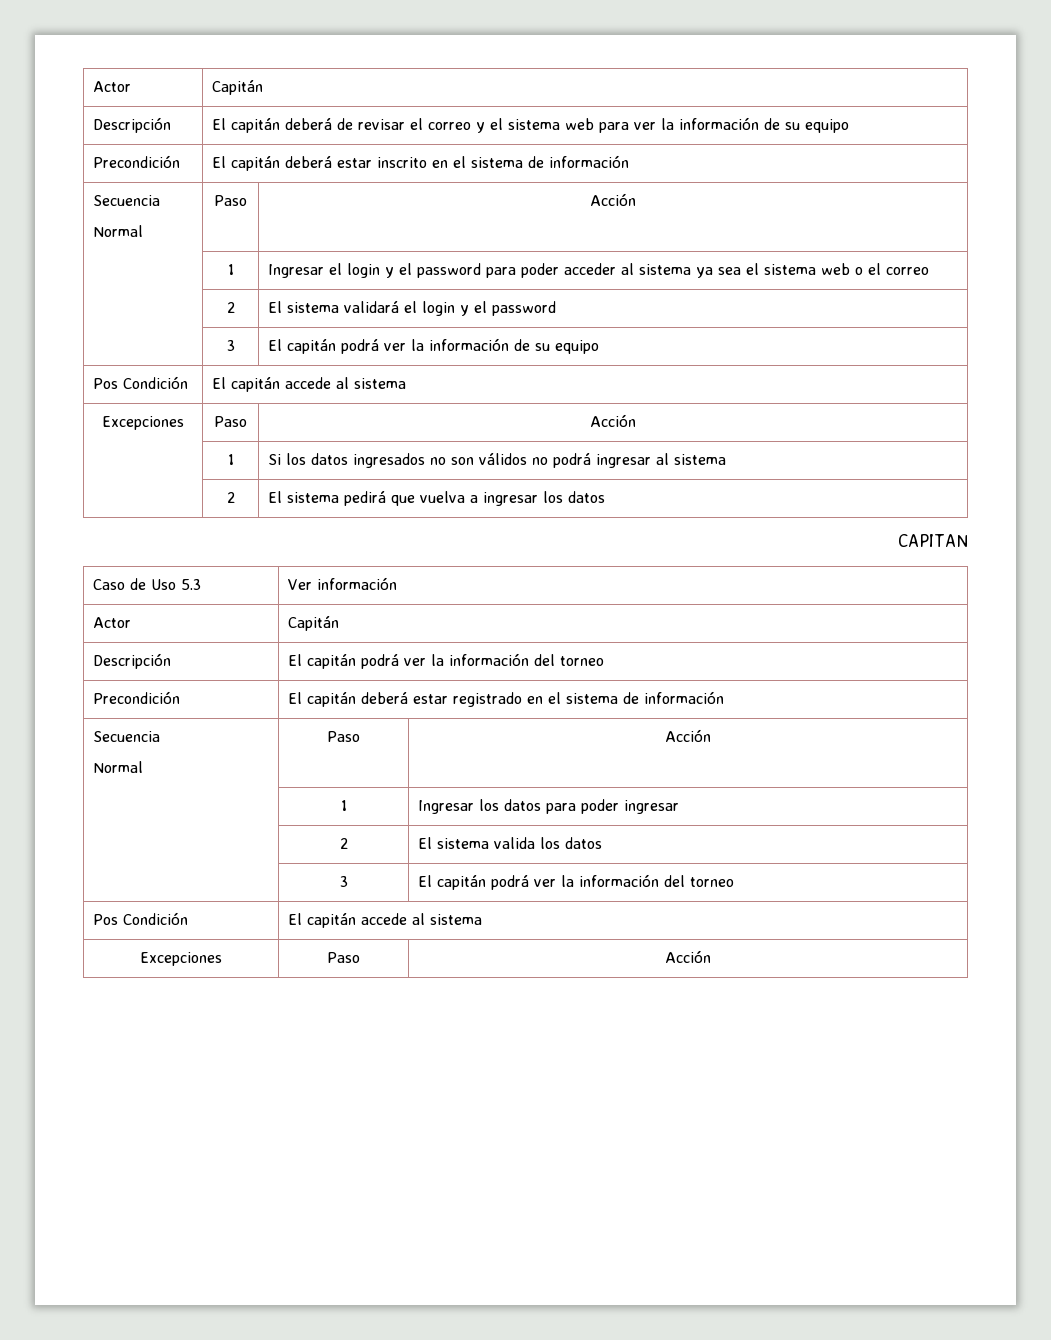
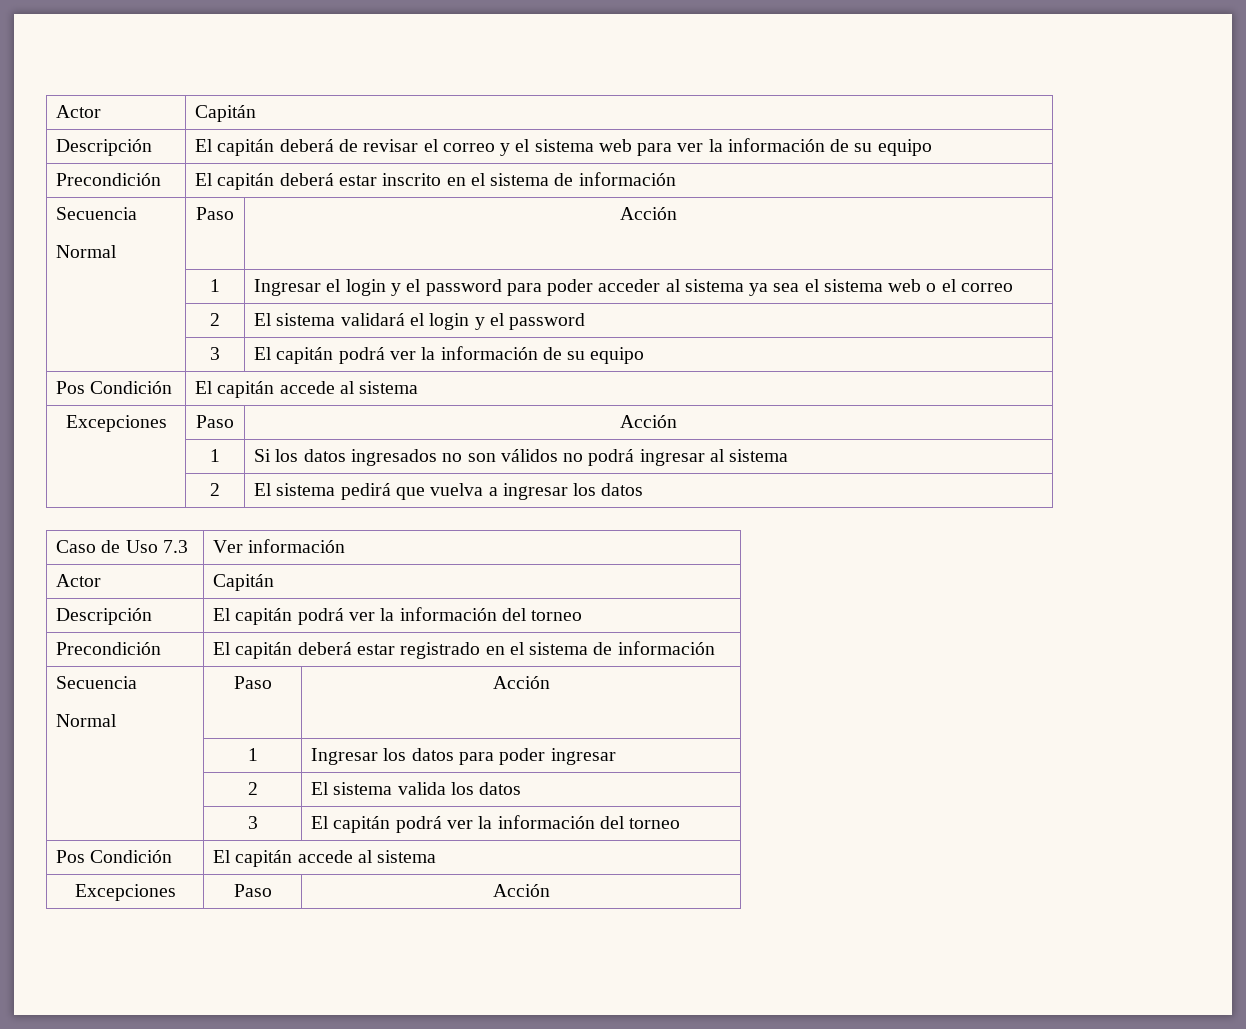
- CAPITAN
- Caso de Uso 5.3 | Ver información
+ Caso de Uso 7.3 | Ver información

